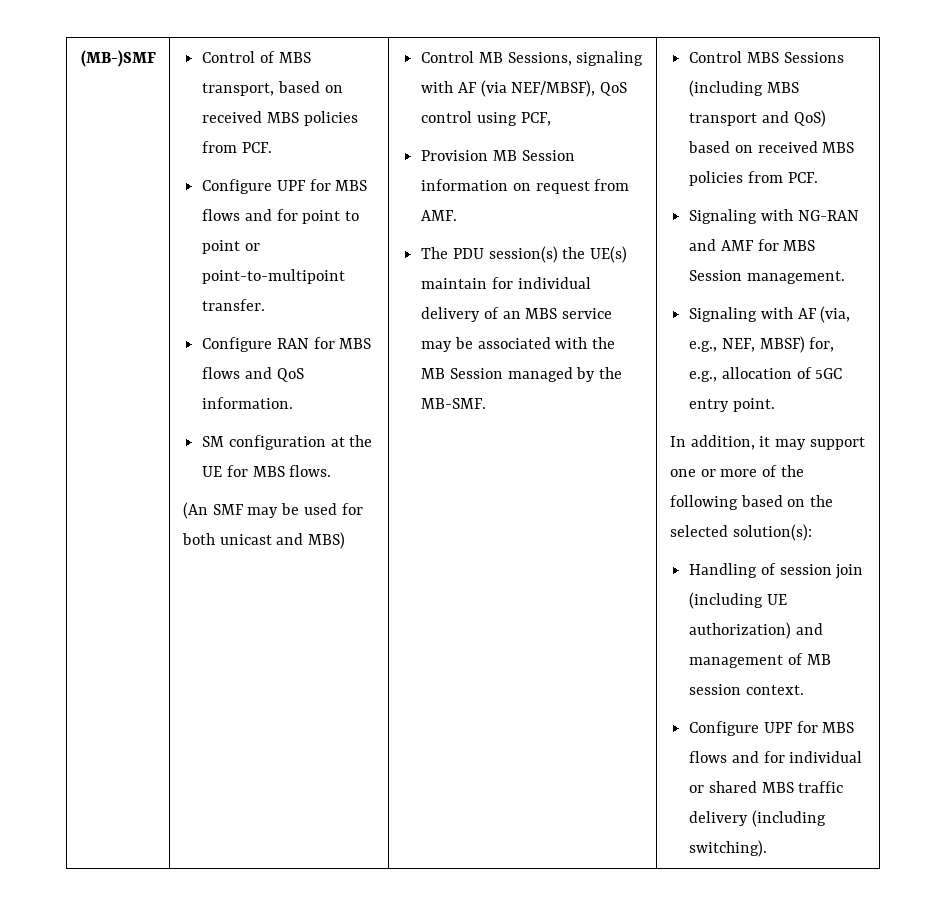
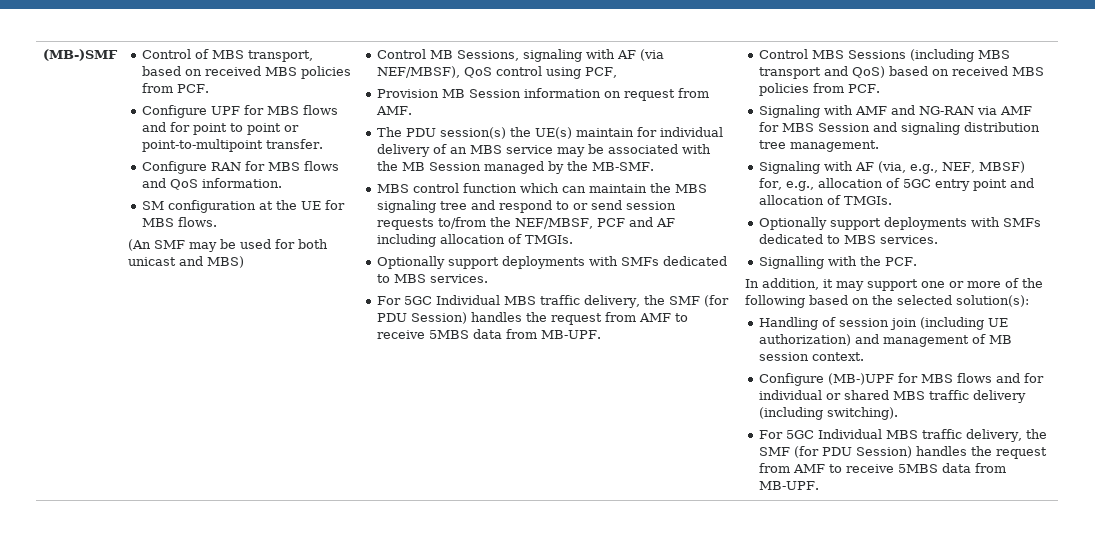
+ MBS control function which can maintain the MBS signaling tree and respond to or send session requests to/from the NEF/MBSF, PCF and AF including allocation of TMGIs.
+ Optionally support deployments with SMFs dedicated to MBS services.
+ For 5GC Individual MBS traffic delivery, the SMF (for PDU Session) handles the request from AMF to receive 5MBS data from MB-UPF.
- Signaling with NG-RAN and AMF for MBS Session management.
+ Signaling with AMF and NG-RAN via AMF for MBS Session and signaling distribution tree management.
- Signaling with AF (via, e.g., NEF, MBSF) for, e.g., allocation of 5GC entry point.
+ Signaling with AF (via, e.g., NEF, MBSF) for, e.g., allocation of 5GC entry point and allocation of TMGIs.
+ Optionally support deployments with SMFs dedicated to MBS services.
+ Signalling with the PCF.
- Configure UPF for MBS flows and for individual or shared MBS traffic delivery (including switching).
+ Configure (MB-)UPF for MBS flows and for individual or shared MBS traffic delivery (including switching).
+ For 5GC Individual MBS traffic delivery, the SMF (for PDU Session) handles the request from AMF to receive 5MBS data from MB-UPF.

